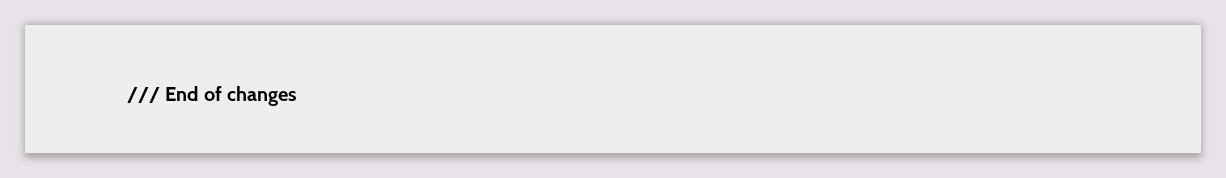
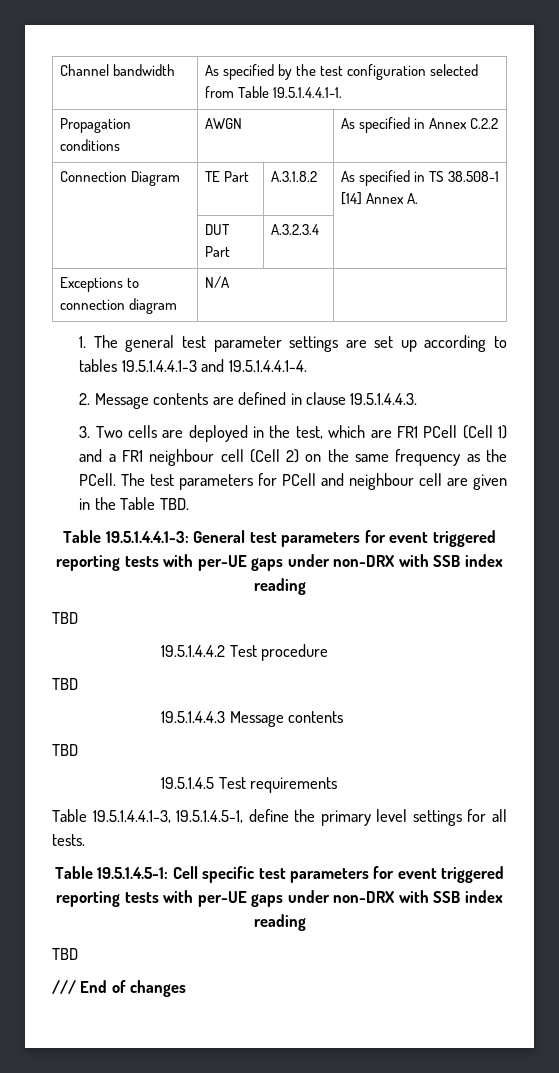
+ Channel bandwidth | As specified by the test configuration selected from Table 19.5.1.4.4.1-1.
+ Propagation conditions | AWGN | As specified in Annex C.2.2
+ Connection Diagram | TE Part | A.3.1.8.2 | As specified in TS 38.508-1 [14] Annex A.
+ | DUT Part | A.3.2.3.4 |
+ Exceptions to connection diagram | N/A |
+ 1. The general test parameter settings are set up according to tables 19.5.1.4.4.1-3 and 19.5.1.4.4.1-4.
+ 2. Message contents are defined in clause 19.5.1.4.4.3.
+ 3. Two cells are deployed in the test, which are FR1 PCell (Cell 1) and a FR1 neighbour cell (Cell 2) on the same frequency as the PCell. The test parameters for PCell and neighbour cell are given in the Table TBD.
+ Table 19.5.1.4.4.1-3: General test parameters for event triggered reporting tests with per-UE gaps under non-DRX with SSB index reading
+ TBD
+ 19.5.1.4.4.2 Test procedure
+ TBD
+ 19.5.1.4.4.3 Message contents
+ TBD
+ 19.5.1.4.5 Test requirements
+ Table 19.5.1.4.4.1-3, 19.5.1.4.5-1, define the primary level settings for all tests.
+ Table 19.5.1.4.5-1: Cell specific test parameters for event triggered reporting tests with per-UE gaps under non-DRX with SSB index reading
+ TBD

